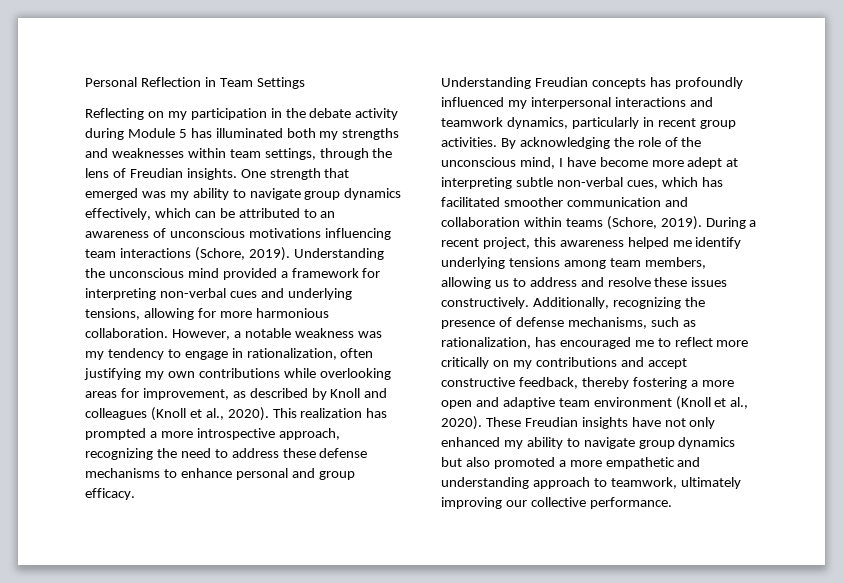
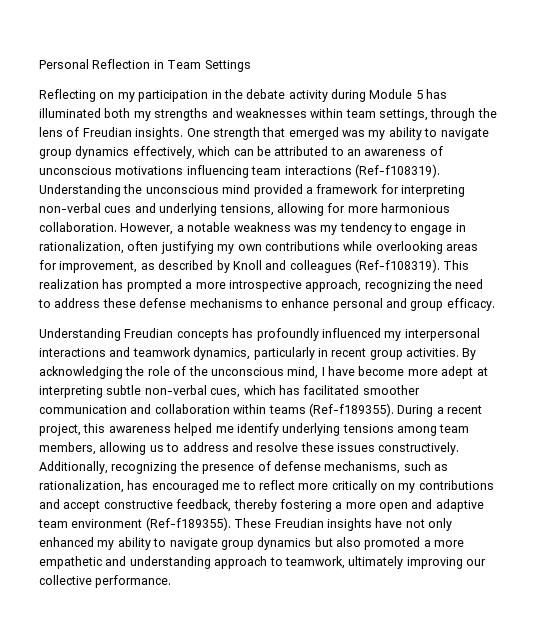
- One strength that emerged was my ability to navigate group dynamics effectively, which can be attributed to an awareness of unconscious motivations influencing team interactions (Schore, 2019).
+ One strength that emerged was my ability to navigate group dynamics effectively, which can be attributed to an awareness of unconscious motivations influencing team interactions (Ref-f108319).
- However, a notable weakness was my tendency to engage in rationalization, often justifying my own contributions while overlooking areas for improvement, as described by Knoll and colleagues (Knoll et al., 2020).
+ However, a notable weakness was my tendency to engage in rationalization, often justifying my own contributions while overlooking areas for improvement, as described by Knoll and colleagues (Ref-f108319).
- By acknowledging the role of the unconscious mind, I have become more adept at interpreting subtle non-verbal cues, which has facilitated smoother communication and collaboration within teams (Schore, 2019).
+ By acknowledging the role of the unconscious mind, I have become more adept at interpreting subtle non-verbal cues, which has facilitated smoother communication and collaboration within teams (Ref-f189355).
- Additionally, recognizing the presence of defense mechanisms, such as rationalization, has encouraged me to reflect more critically on my contributions and accept constructive feedback, thereby fostering a more open and adaptive team environment (Knoll et al., 2020).
+ Additionally, recognizing the presence of defense mechanisms, such as rationalization, has encouraged me to reflect more critically on my contributions and accept constructive feedback, thereby fostering a more open and adaptive team environment (Ref-f189355).

